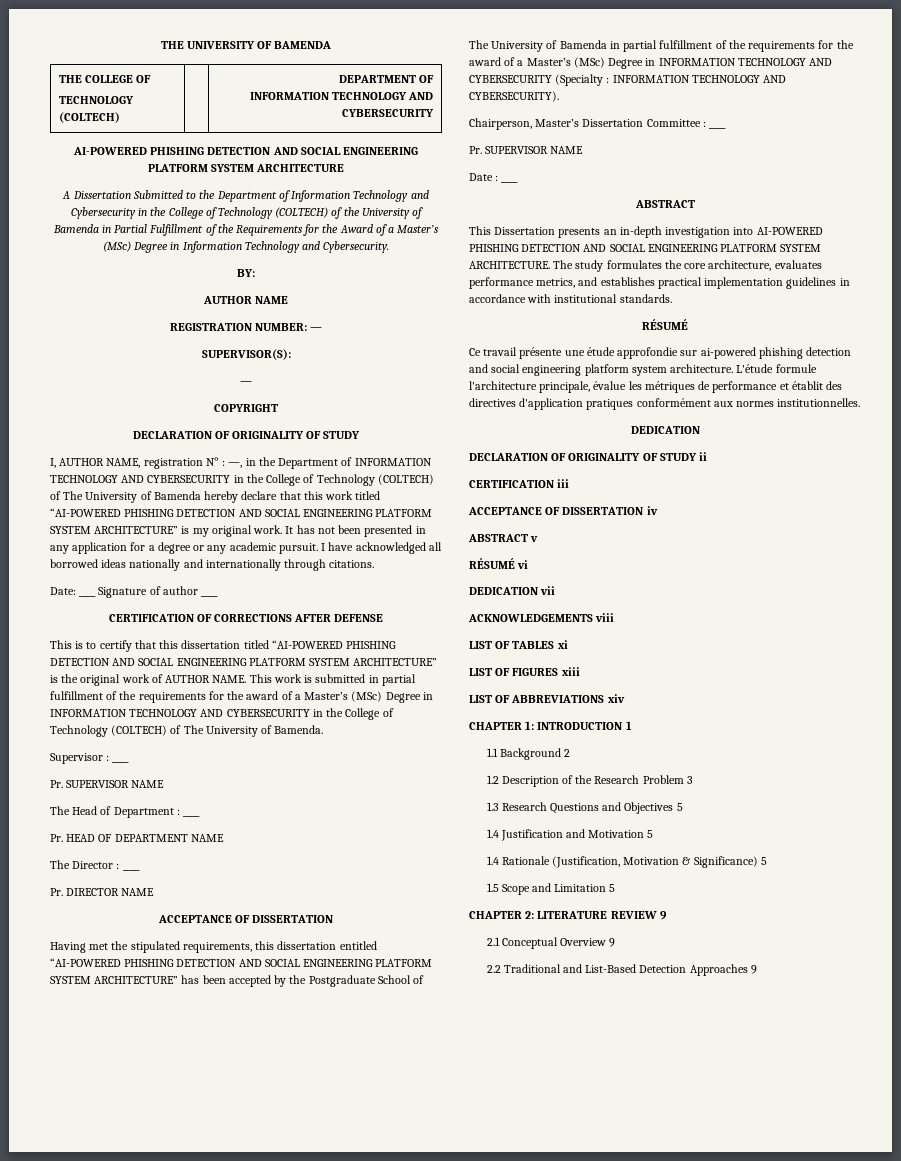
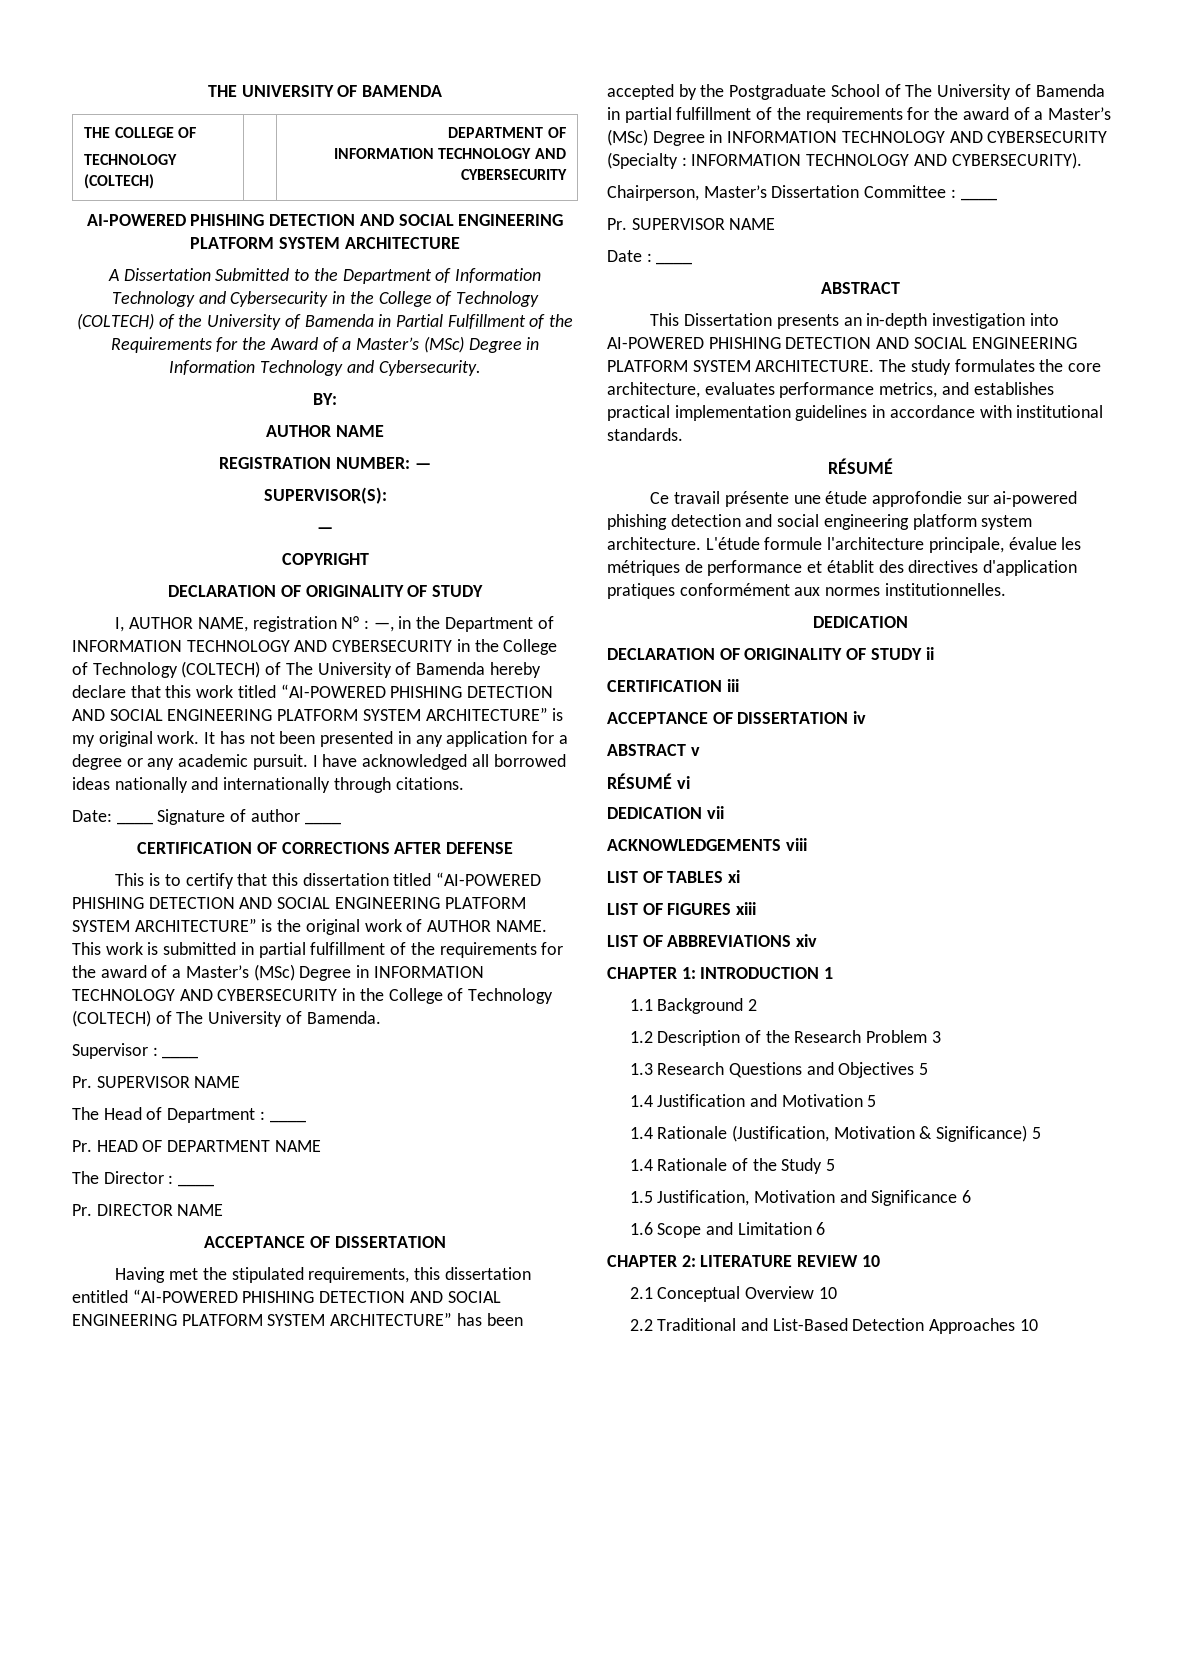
- 1.5 Scope and Limitation 5
+ 1.4 Rationale of the Study 5
+ 1.5 Justification, Motivation and Significance 6
+ 1.6 Scope and Limitation 6
- CHAPTER 2: LITERATURE REVIEW 9
+ CHAPTER 2: LITERATURE REVIEW 10
- 2.1 Conceptual Overview 9
+ 2.1 Conceptual Overview 10
- 2.2 Traditional and List-Based Detection Approaches 9
+ 2.2 Traditional and List-Based Detection Approaches 10

